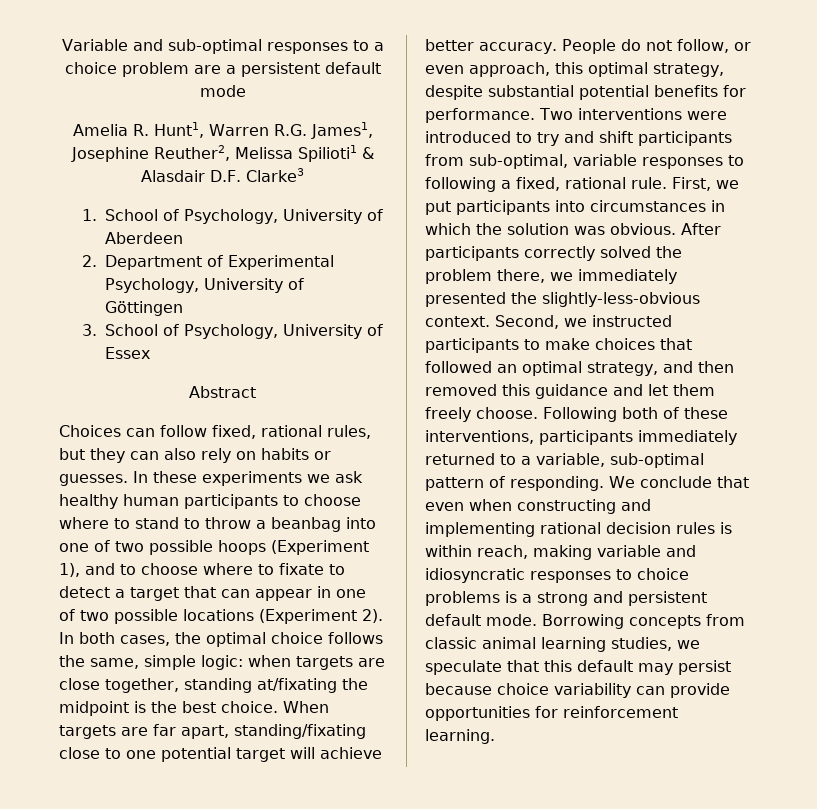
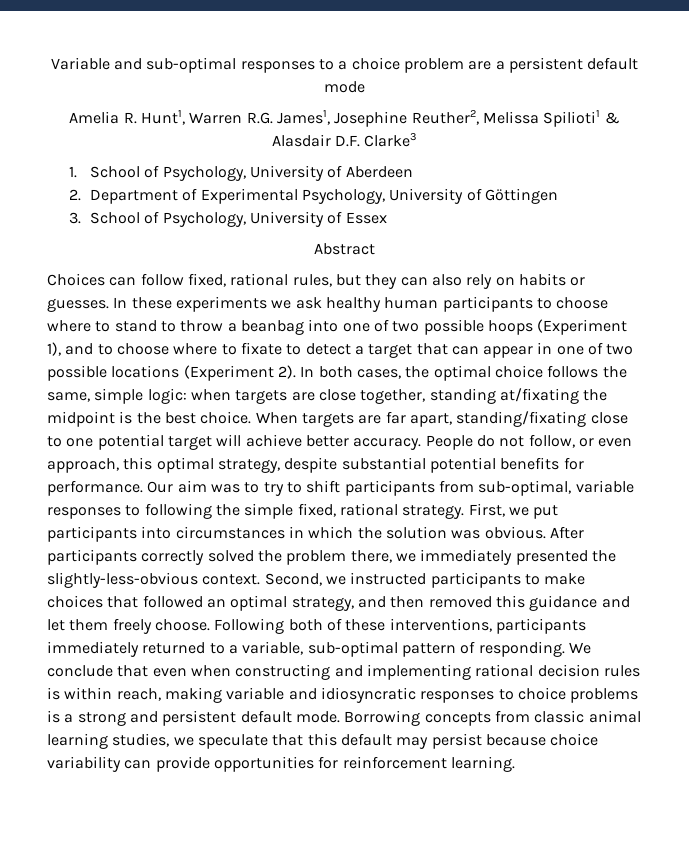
- Two interventions were introduced to try and shift participants from sub-optimal, variable responses to following a fixed, rational rule.
+ Our aim was to try to shift participants from sub-optimal, variable responses to following the simple fixed, rational strategy.

